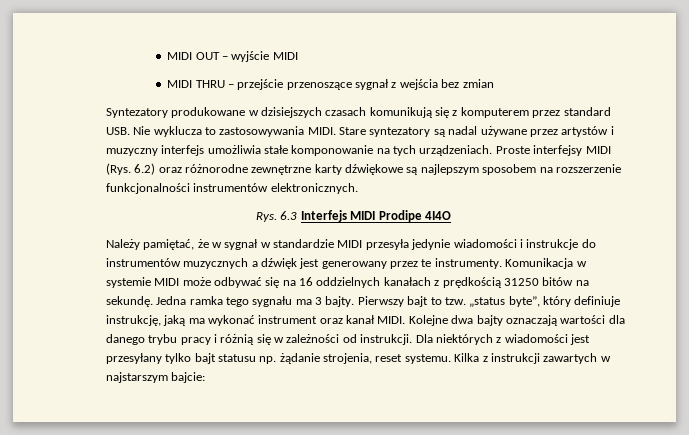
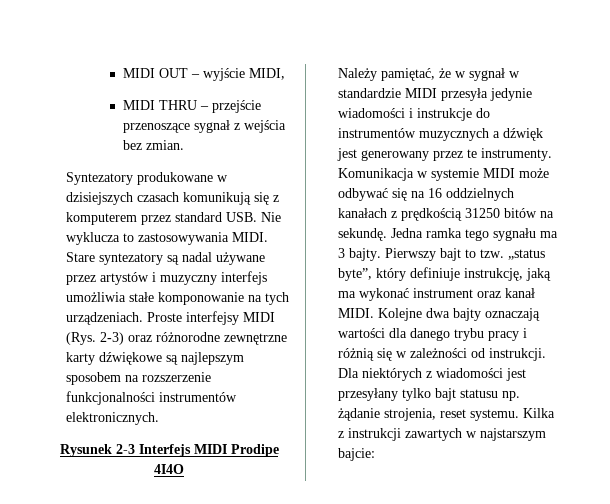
- MIDI OUT – wyjście MIDI
+ MIDI OUT – wyjście MIDI,
- MIDI THRU – przejście przenoszące sygnał z wejścia bez zmian
+ MIDI THRU – przejście przenoszące sygnał z wejścia bez zmian.
- Proste interfejsy MIDI (Rys. 6.2) oraz różnorodne zewnętrzne karty dźwiękowe są najlepszym sposobem na rozszerzenie funkcjonalności instrumentów elektronicznych.
+ Proste interfejsy MIDI (Rys. 2-3) oraz różnorodne zewnętrzne karty dźwiękowe są najlepszym sposobem na rozszerzenie funkcjonalności instrumentów elektronicznych.
- Rys. 6.3 Interfejs MIDI Prodipe 4I4O
+ Rysunek 2-3 Interfejs MIDI Prodipe 4I4O

